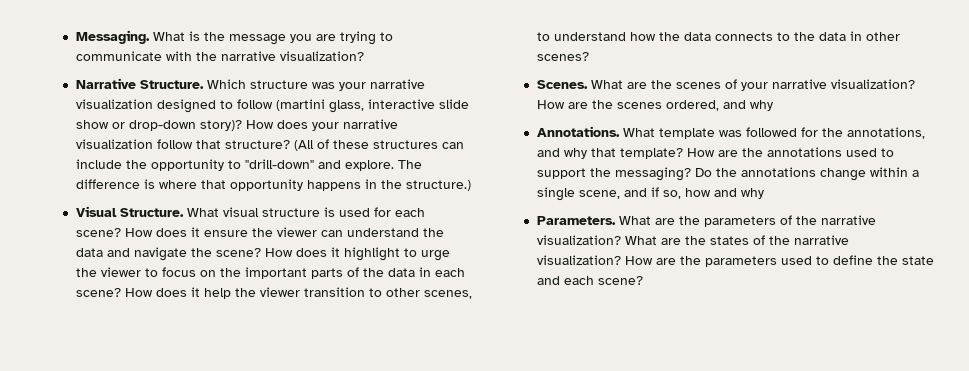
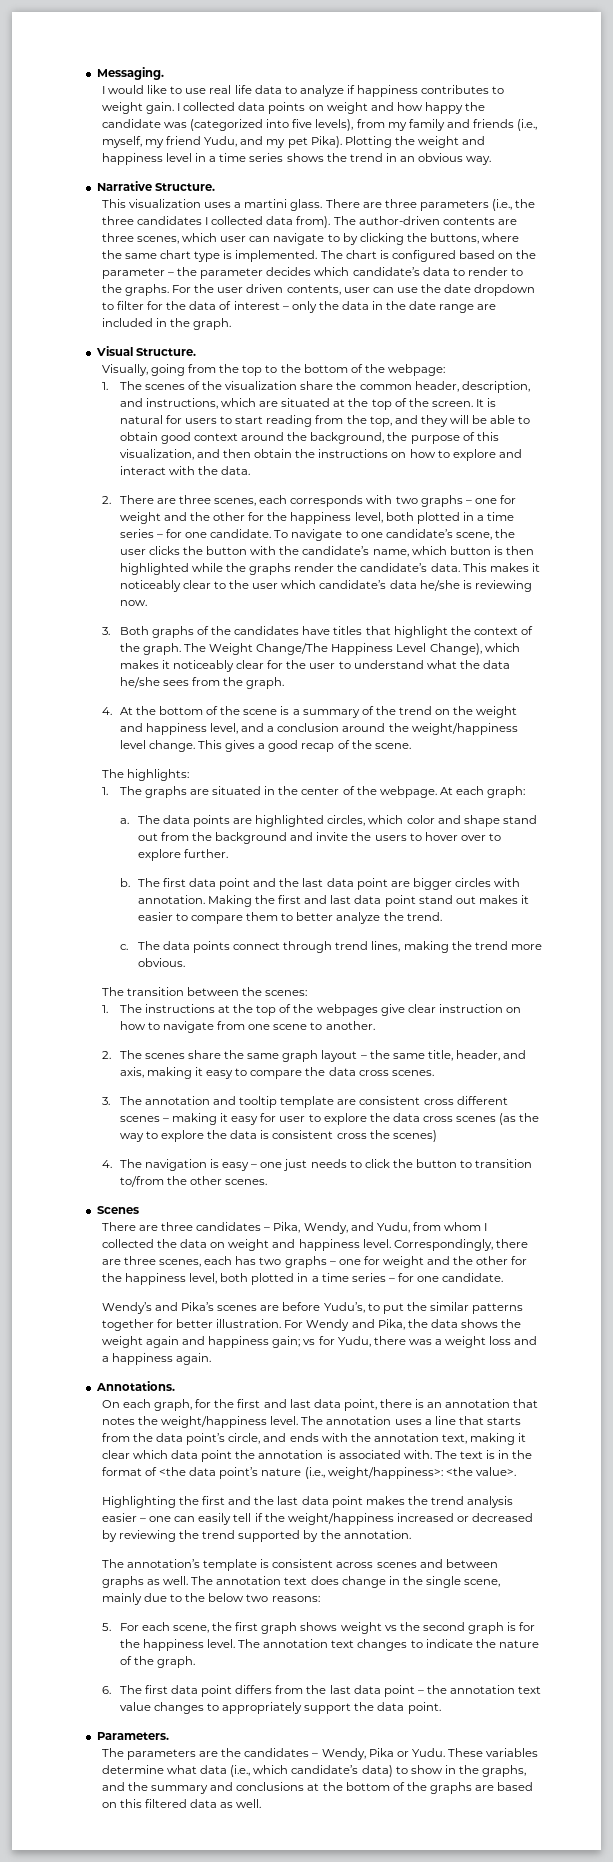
- Messaging. What is the message you are trying to communicate with the narrative visualization?
- Narrative Structure. Which structure was your narrative visualization designed to follow (martini glass, interactive slide show or drop-down story)? How does your narrative visualization follow that structure? (All of these structures can include the opportunity to "drill-down" and explore. The difference is where that opportunity happens in the structure.)
- Visual Structure. What visual structure is used for each scene? How does it ensure the viewer can understand the data and navigate the scene? How does it highlight to urge the viewer to focus on the important parts of the data in each scene? How does it help the viewer transition to other scenes, to understand how the data connects to the data in other scenes?
- Scenes. What are the scenes of your narrative visualization? How are the scenes ordered, and why
- Annotations. What template was followed for the annotations, and why that template? How are the annotations used to support the messaging? Do the annotations change within a single scene, and if so, how and why
- Parameters. What are the parameters of the narrative visualization? What are the states of the narrative visualization? How are the parameters used to define the state and each scene?
+ Messaging.
+ I would like to use real life data to analyze if happiness contributes to weight gain. I collected data points on weight and how happy the candidate was (categorized into five levels), from my family and friends (i.e., myself, my friend Yudu, and my pet Pika). Plotting the weight and happiness level in a time series shows the trend in an obvious way.
+ Narrative Structure.
+ This visualization uses a martini glass. There are three parameters (i.e., the three candidates I collected data from). The author-driven contents are three scenes, which user can navigate to by clicking the buttons, where the same chart type is implemented. The chart is configured based on the parameter – the parameter decides which candidate’s data to render to the graphs. For the user driven contents, user can use the date dropdown to filter for the data of interest – only the data in the date range are included in the graph.
+ Visual Structure.
+ Visually, going from the top to the bottom of the webpage:
+ 1. The scenes of the visualization share the common header, description, and instructions, which are situated at the top of the screen. It is natural for users to start reading from the top, and they will be able to obtain good context around the background, the purpose of this visualization, and then obtain the instructions on how to explore and interact with the data.
+ 2. There are three scenes, each corresponds with two graphs – one for weight and the other for the happiness level, both plotted in a time series – for one candidate. To navigate to one candidate’s scene, the user clicks the button with the candidate’s name, which button is then highlighted while the graphs render the candidate’s data. This makes it noticeably clear to the user which candidate’s data he/she is reviewing now.
+ 3. Both graphs of the candidates have titles that highlight the context of the graph. The Weight Change/The Happiness Level Change), which makes it noticeably clear for the user to understand what the data he/she sees from the graph.
+ 4. At the bottom of the scene is a summary of the trend on the weight and happiness level, and a conclusion around the weight/happiness level change. This gives a good recap of the scene.
+ The highlights:
+ 1. The graphs are situated in the center of the webpage. At each graph:
+ a. The data points are highlighted circles, which color and shape stand out from the background and invite the users to hover over to explore further.
+ b. The first data point and the last data point are bigger circles with annotation. Making the first and last data point stand out makes it easier to compare them to better analyze the trend.
+ c. The data points connect through trend lines, making the trend more obvious.
+ The transition between the scenes:
+ 1. The instructions at the top of the webpages give clear instruction on how to navigate from one scene to another.
+ 2. The scenes share the same graph layout – the same title, header, and axis, making it easy to compare the data cross scenes.
+ 3. The annotation and tooltip template are consistent cross different scenes – making it easy for user to explore the data cross scenes (as the way to explore the data is consistent cross the scenes)
+ 4. The navigation is easy – one just needs to click the button to transition to/from the other scenes.
+ Scenes
+ There are three candidates – Pika, Wendy, and Yudu, from whom I collected the data on weight and happiness level. Correspondingly, there are three scenes, each has two graphs – one for weight and the other for the happiness level, both plotted in a time series – for one candidate.
+ Wendy’s and Pika’s scenes are before Yudu’s, to put the similar patterns together for better illustration. For Wendy and Pika, the data shows the weight again and happiness gain; vs for Yudu, there was a weight loss and a happiness again.
+ Annotations.
+ On each graph, for the first and last data point, there is an annotation that notes the weight/happiness level. The annotation uses a line that starts from the data point’s circle, and ends with the annotation text, making it clear which data point the annotation is associated with. The text is in the format of <the data point’s nature (i.e., weight/happiness>: <the value>.
+ Highlighting the first and the last data point makes the trend analysis easier – one can easily tell if the weight/happiness increased or decreased by reviewing the trend supported by the annotation.
+ The annotation’s template is consistent across scenes and between graphs as well. The annotation text does change in the single scene, mainly due to the below two reasons:
+ 5. For each scene, the first graph shows weight vs the second graph is for the happiness level. The annotation text changes to indicate the nature of the graph.
+ 6. The first data point differs from the last data point – the annotation text value changes to appropriately support the data point.
+ Parameters.
+ The parameters are the candidates – Wendy, Pika or Yudu. These variables determine what data (i.e., which candidate’s data) to show in the graphs, and the summary and conclusions at the bottom of the graphs are based on this filtered data as well.

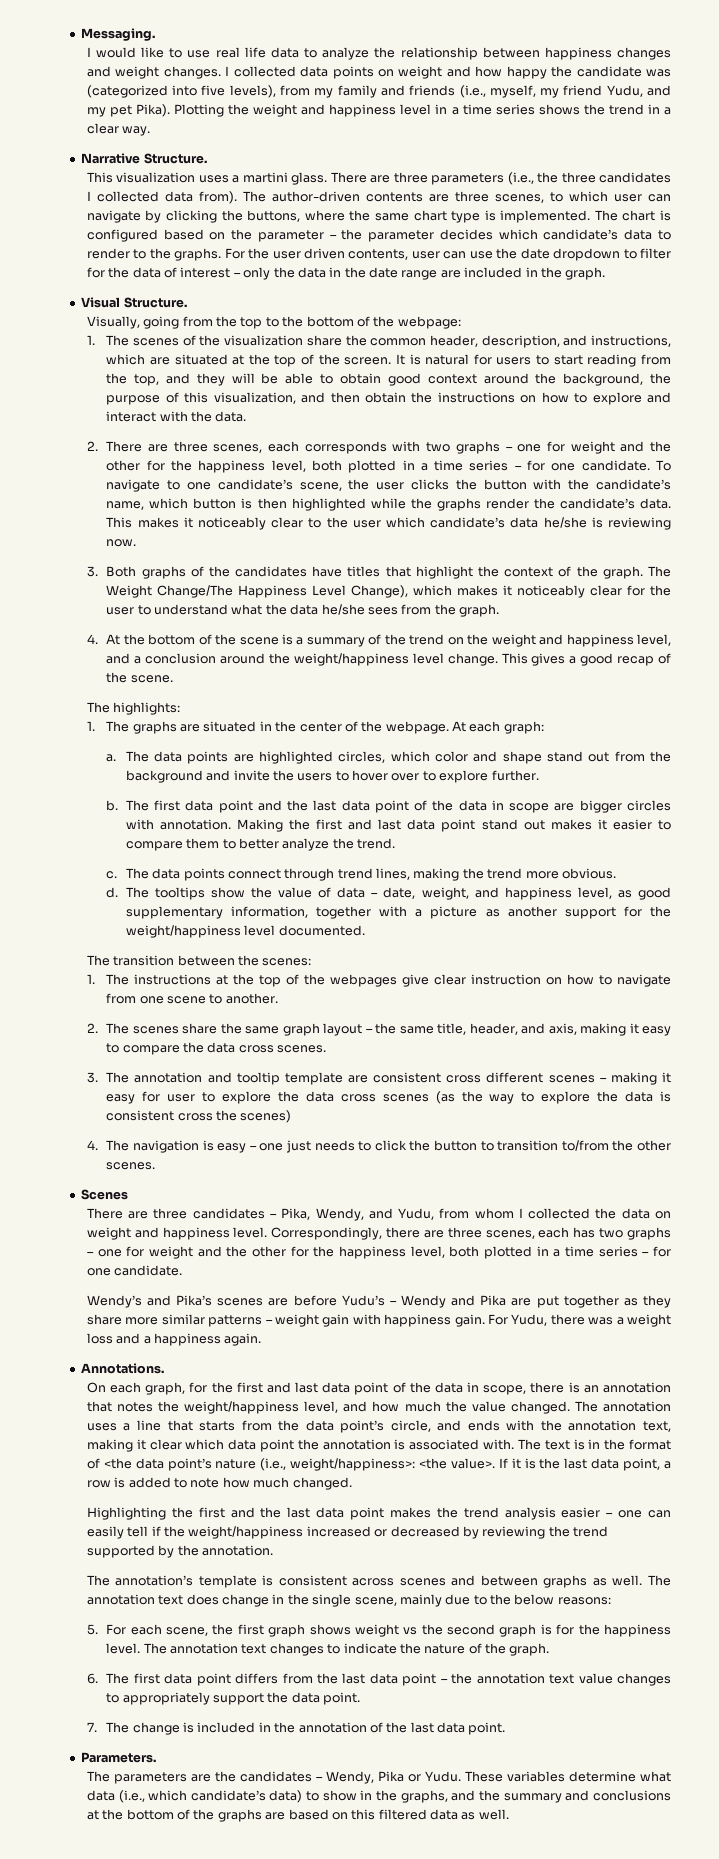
- I would like to use real life data to analyze if happiness contributes to weight gain.
+ I would like to use real life data to analyze the relationship between happiness changes and weight changes.
- Plotting the weight and happiness level in a time series shows the trend in an obvious way.
+ Plotting the weight and happiness level in a time series shows the trend in a clear way.
- The author-driven contents are three scenes, which user can navigate to by clicking the buttons, where the same chart type is implemented.
+ The author-driven contents are three scenes, to which user can navigate by clicking the buttons, where the same chart type is implemented.
- The first data point and the last data point are bigger circles with annotation.
+ The first data point and the last data point of the data in scope are bigger circles with annotation.
+ d. The tooltips show the value of data – date, weight, and happiness level, as good supplementary information, together with a picture as another support for the weight/happiness level documented.
- Wendy’s and Pika’s scenes are before Yudu’s, to put the similar patterns together for better illustration. For Wendy and Pika, the data shows the weight again and happiness gain; vs for Yudu, there was a weight loss and a happiness again.
+ Wendy’s and Pika’s scenes are before Yudu’s – Wendy and Pika are put together as they share more similar patterns – weight gain with happiness gain. For Yudu, there was a weight loss and a happiness again.
- On each graph, for the first and last data point, there is an annotation that notes the weight/happiness level.
+ On each graph, for the first and last data point of the data in scope, there is an annotation that notes the weight/happiness level, and how much the value changed.
+ If it is the last data point, a row is added to note how much changed.
- The annotation text does change in the single scene, mainly due to the below two reasons:
+ The annotation text does change in the single scene, mainly due to the below reasons:
+ 7. The change is included in the annotation of the last data point.

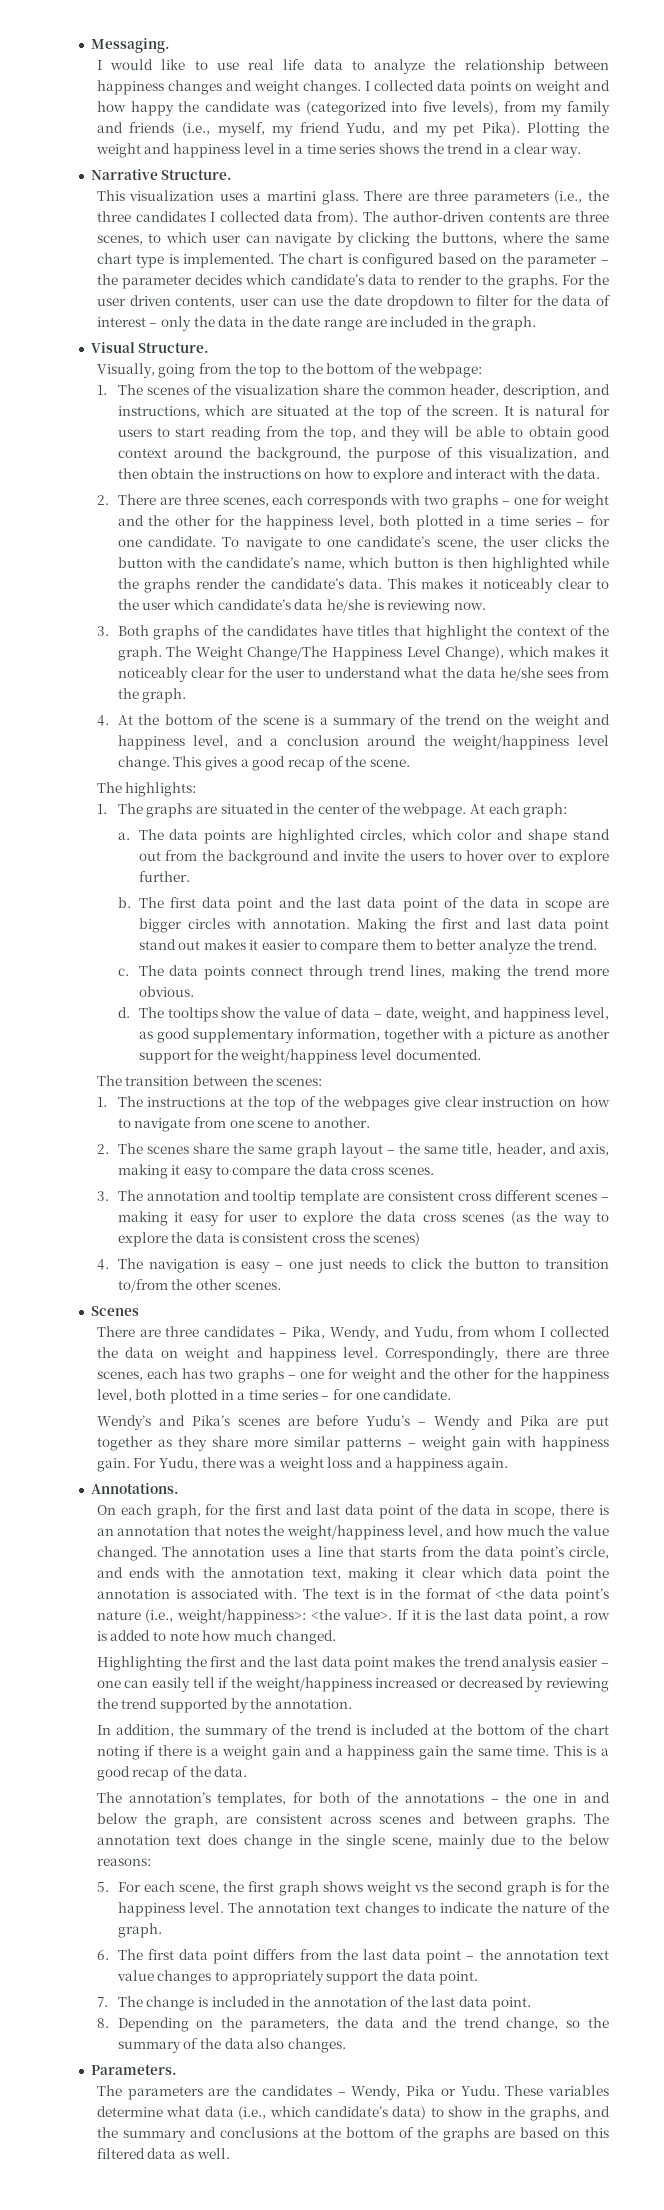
- The annotation’s template is consistent across scenes and between graphs as well.
+ In addition, the summary of the trend is included at the bottom of the chart noting if there is a weight gain and a happiness gain the same time. This is a good recap of the data.
+ The annotation’s templates, for both of the annotations – the one in and below the graph, are consistent across scenes and between graphs.
+ 8. Depending on the parameters, the data and the trend change, so the summary of the data also changes.

